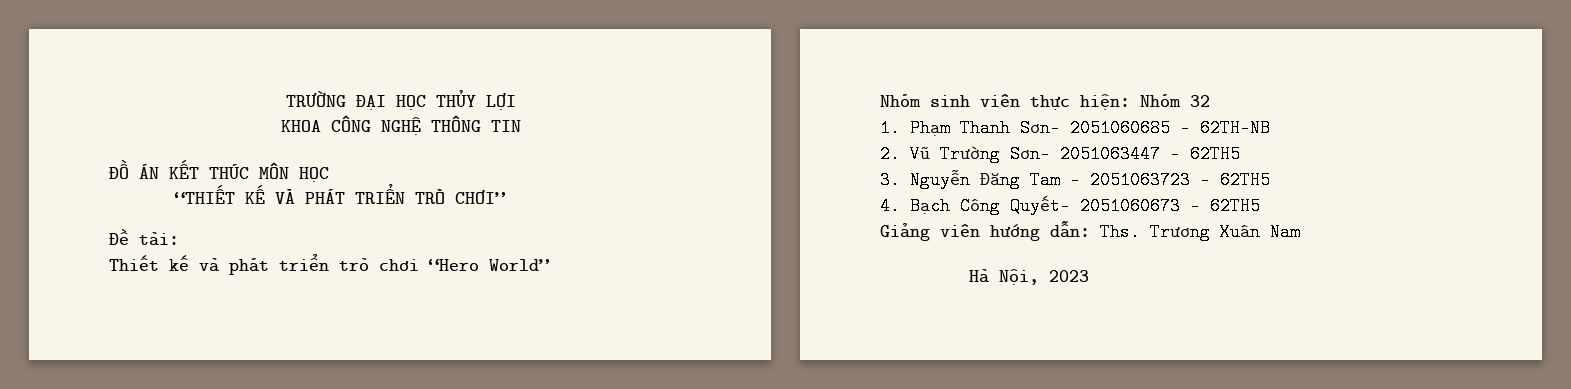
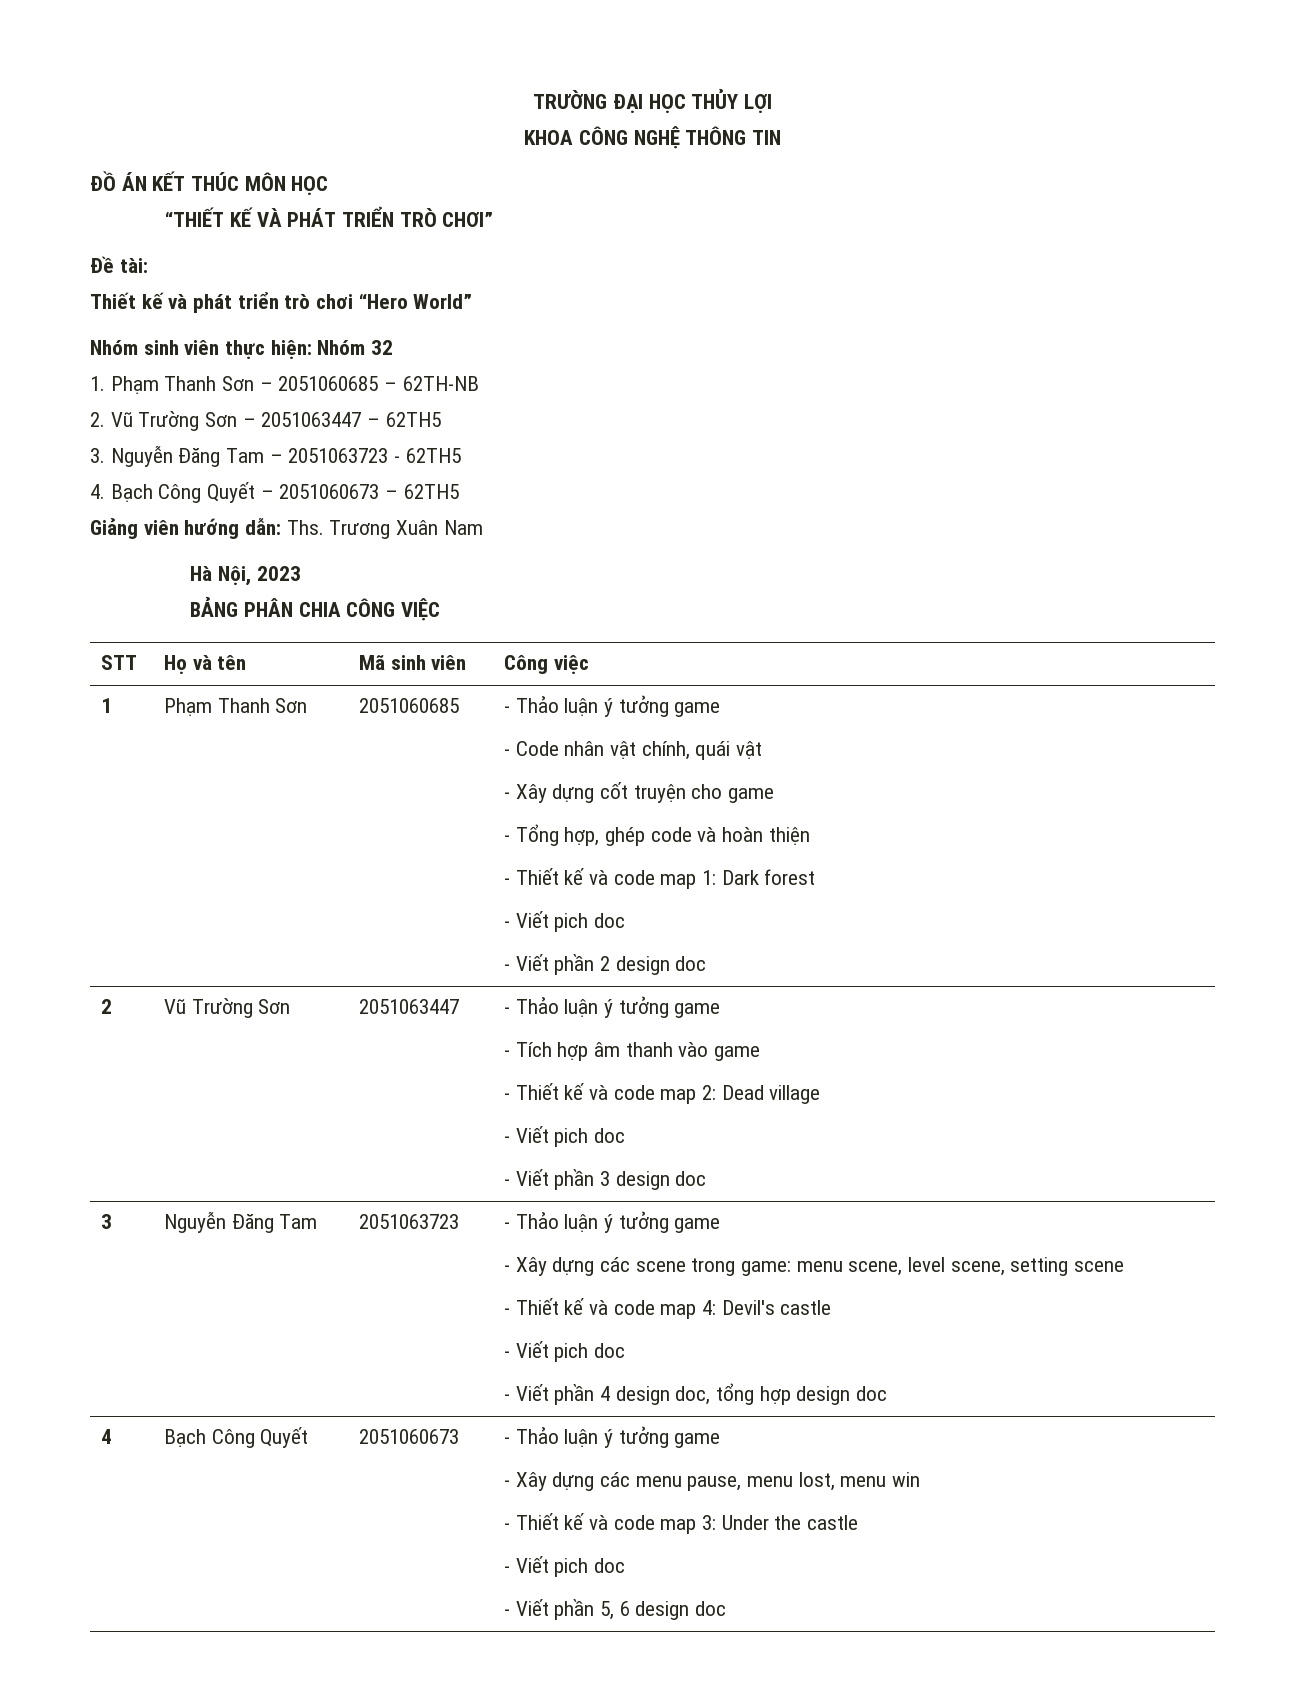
- 1. Phạm Thanh Sơn– 2051060685 – 62TH-NB
+ 1. Phạm Thanh Sơn – 2051060685 – 62TH-NB
- 2. Vũ Trường Sơn– 2051063447 – 62TH5
+ 2. Vũ Trường Sơn – 2051063447 – 62TH5
- 4. Bạch Công Quyết– 2051060673 – 62TH5
+ 4. Bạch Công Quyết – 2051060673 – 62TH5
+ BẢNG PHÂN CHIA CÔNG VIỆC
+ STT | Họ và tên | Mã sinh viên | Công việc
+ 1 | Phạm Thanh Sơn | 2051060685 | - Thảo luận ý tưởng game
+ - Code nhân vật chính, quái vật
+ - Xây dựng cốt truyện cho game
+ - Tổng hợp, ghép code và hoàn thiện
+ - Thiết kế và code map 1: Dark forest
+ - Viết pich doc
+ - Viết phần 2 design doc
+ 2 | Vũ Trường Sơn | 2051063447 | - Thảo luận ý tưởng game
+ - Tích hợp âm thanh vào game
+ - Thiết kế và code map 2: Dead village
+ - Viết pich doc
+ - Viết phần 3 design doc
+ 3 | Nguyễn Đăng Tam | 2051063723 | - Thảo luận ý tưởng game
+ - Xây dựng các scene trong game: menu scene, level scene, setting scene
+ - Thiết kế và code map 4: Devil's castle
+ - Viết pich doc
+ - Viết phần 4 design doc, tổng hợp design doc
+ 4 | Bạch Công Quyết | 2051060673 | - Thảo luận ý tưởng game
+ - Xây dựng các menu pause, menu lost, menu win
+ - Thiết kế và code map 3: Under the castle
+ - Viết pich doc
+ - Viết phần 5, 6 design doc

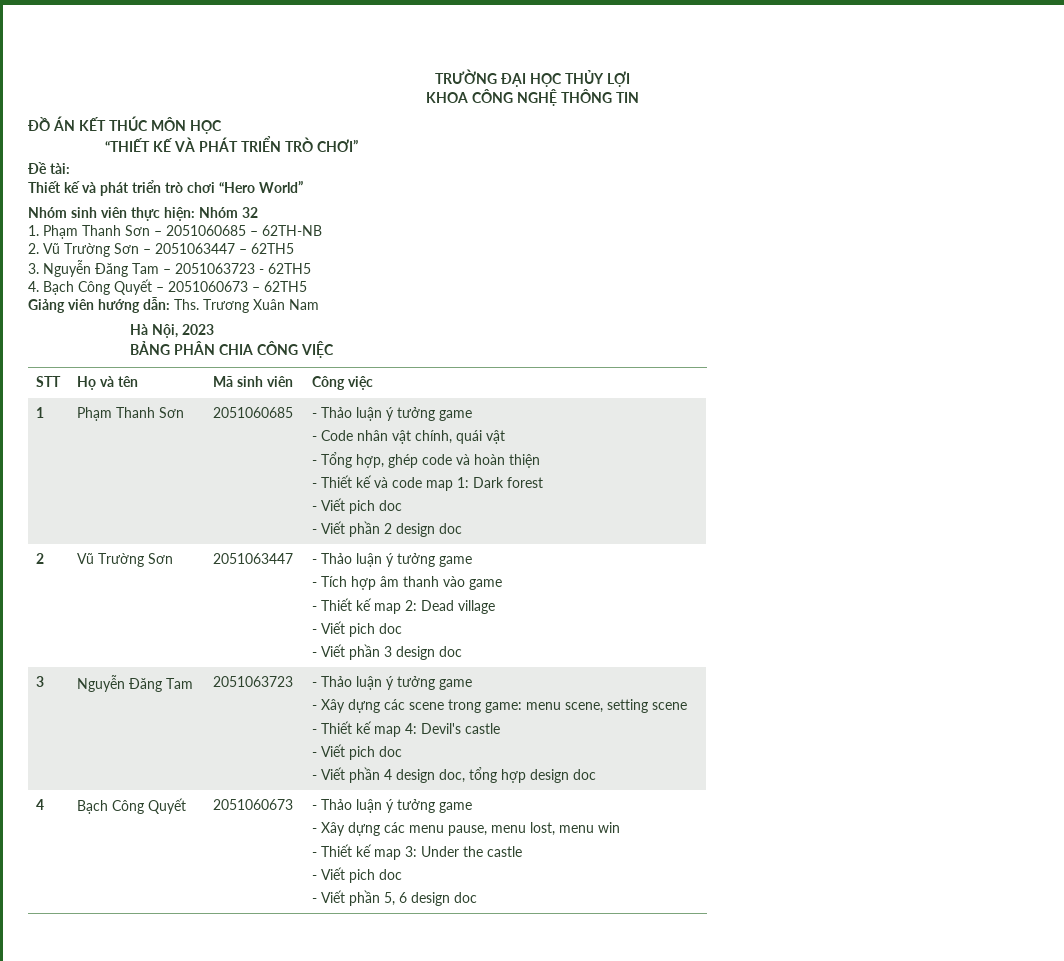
- - Xây dựng cốt truyện cho game
  2 | Vũ Trường Sơn | 2051063447 | - Thảo luận ý tưởng game
  - Tích hợp âm thanh vào game
- - Thiết kế và code map 2: Dead village
+ - Thiết kế map 2: Dead village
- - Xây dựng các scene trong game: menu scene, level scene, setting scene
+ - Xây dựng các scene trong game: menu scene, setting scene
- - Thiết kế và code map 4: Devil's castle
+ - Thiết kế map 4: Devil's castle
- - Thiết kế và code map 3: Under the castle
+ - Thiết kế map 3: Under the castle

